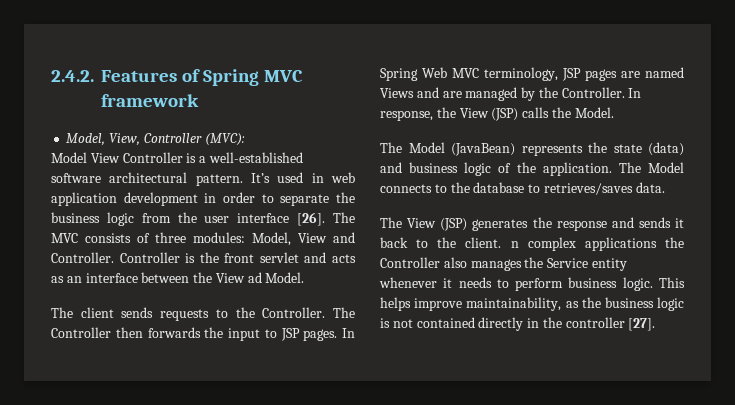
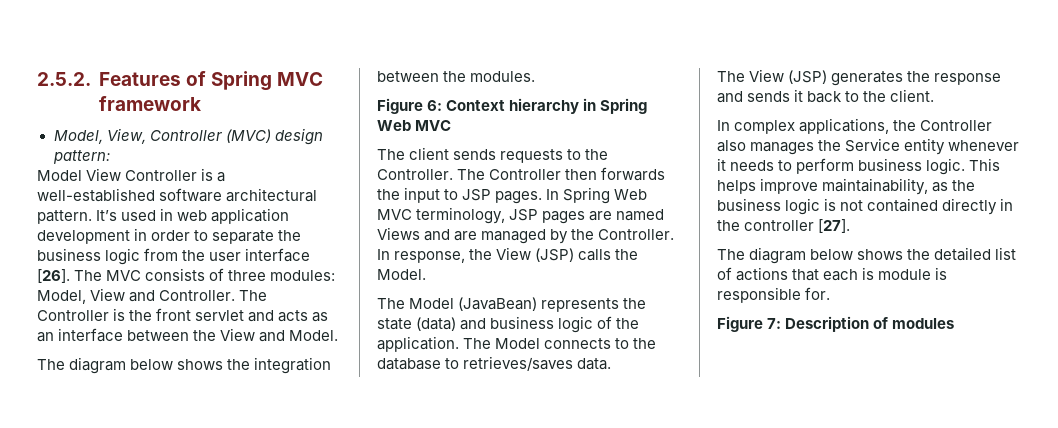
- 2.4.2. Features of Spring MVC framework
+ 2.5.2. Features of Spring MVC framework
- Model, View, Controller (MVC):
+ Model, View, Controller (MVC) design pattern:
- Controller is the front servlet and acts as an interface between the View ad Model.
+ The Controller is the front servlet and acts as an interface between the View and Model.
+ The diagram below shows the integration between the modules.
+ Figure 6: Context hierarchy in Spring Web MVC
- The View (JSP) generates the response and sends it back to the client. n complex applications the Controller also manages the Service entity whenever it needs to perform business logic.
+ The View (JSP) generates the response and sends it back to the client.
+ In complex applications, the Controller also manages the Service entity whenever it needs to perform business logic.
+ The diagram below shows the detailed list of actions that each is module is responsible for.
+ Figure 7: Description of modules

